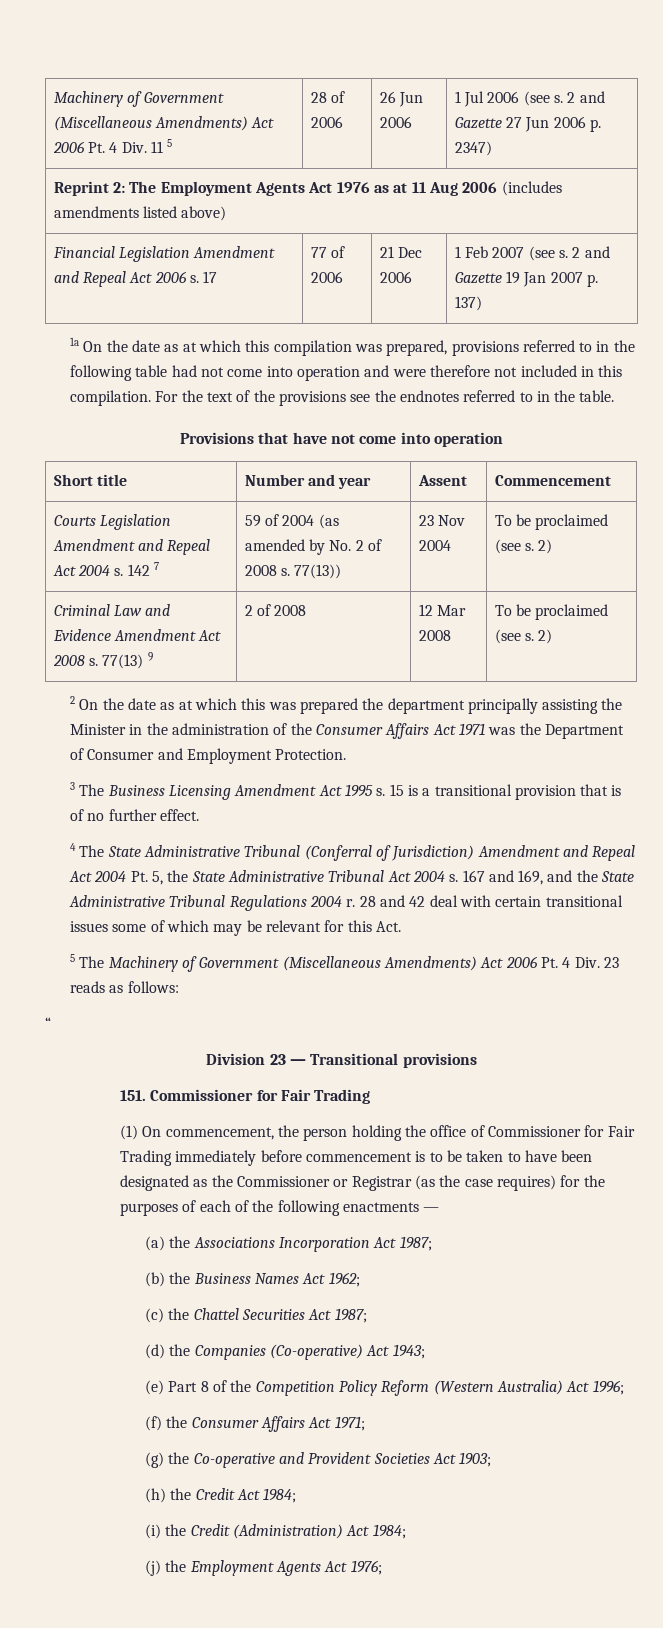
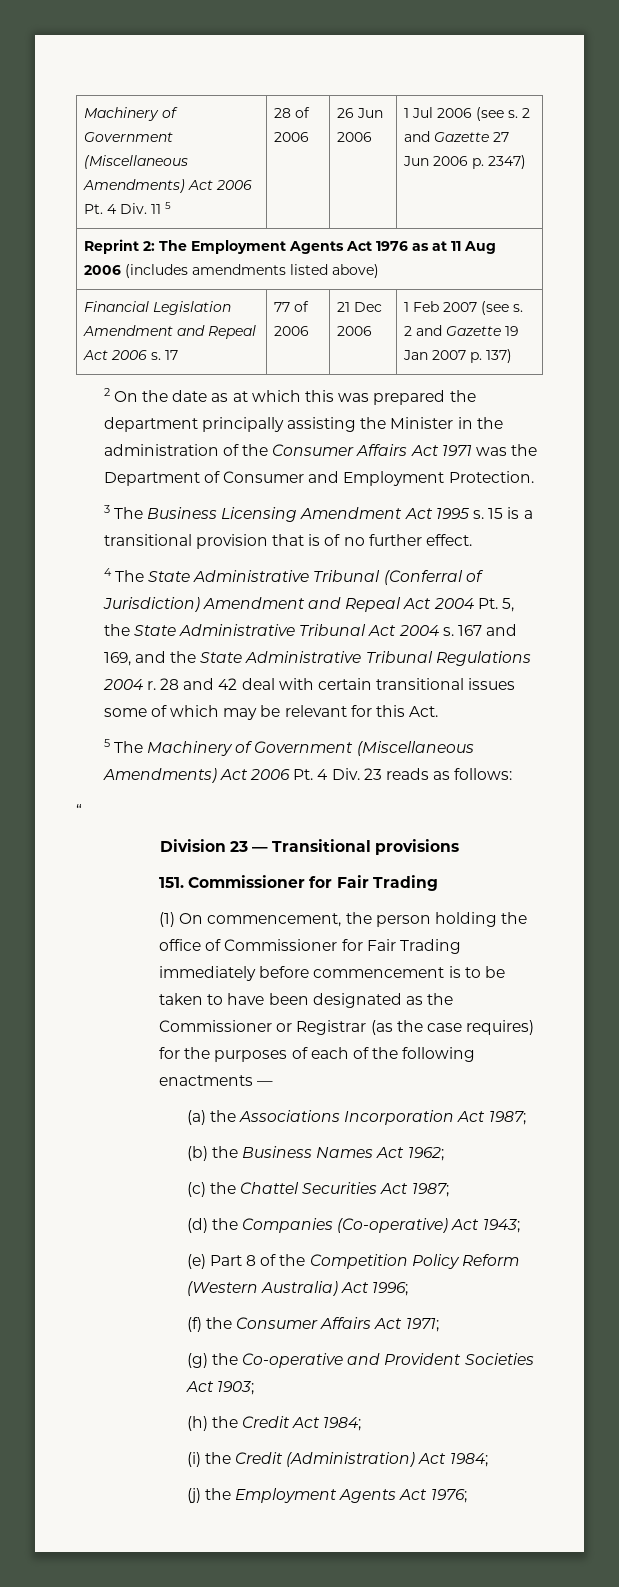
- 1a On the date as at which this compilation was prepared, provisions referred to in the following table had not come into operation and were therefore not included in this compilation. For the text of the provisions see the endnotes referred to in the table.
- Provisions that have not come into operation
- Short title | Number and year | Assent | Commencement
- Courts Legislation Amendment and Repeal Act 2004 s. 142 7 | 59 of 2004 (as amended by No. 2 of 2008 s. 77(13)) | 23 Nov 2004 | To be proclaimed (see s. 2)
- Criminal Law and Evidence Amendment Act 2008 s. 77(13) 9 | 2 of 2008 | 12 Mar 2008 | To be proclaimed (see s. 2)

